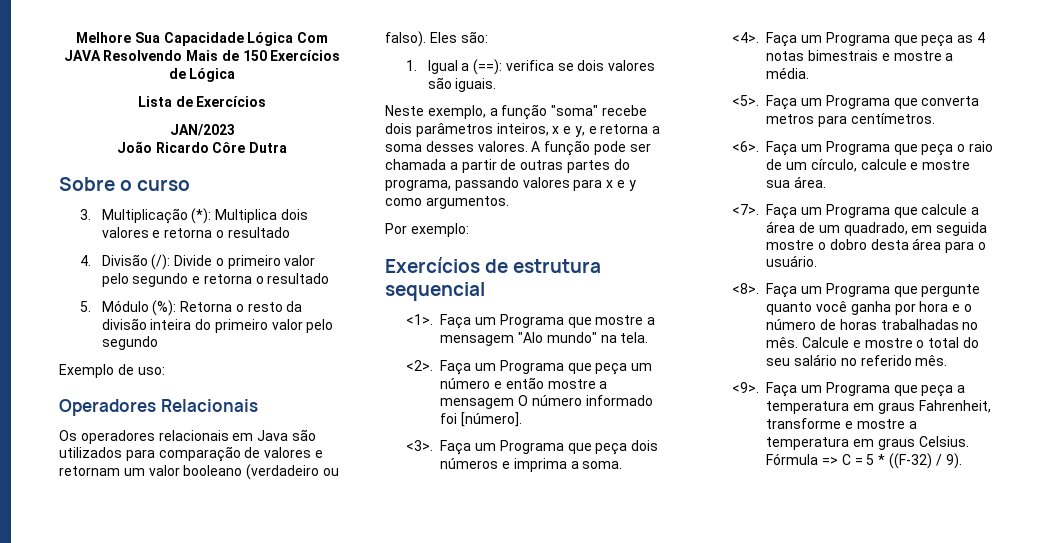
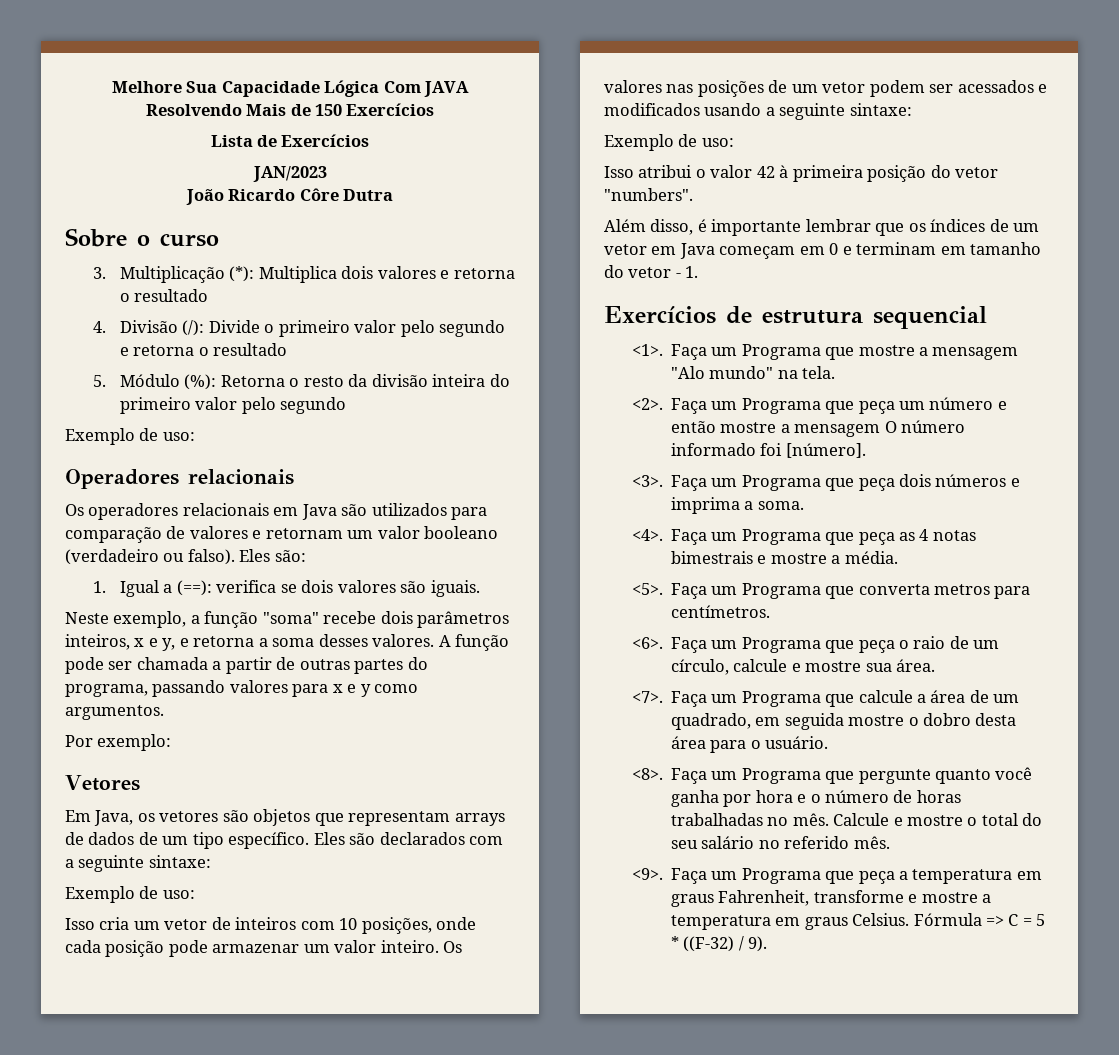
- Melhore Sua Capacidade Lógica Com JAVA Resolvendo Mais de 150 Exercícios de Lógica
+ Melhore Sua Capacidade Lógica Com JAVA Resolvendo Mais de 150 Exercícios
- Operadores Relacionais
+ Operadores relacionais
+ Vetores
+ Em Java, os vetores são objetos que representam arrays de dados de um tipo específico. Eles são declarados com a seguinte sintaxe:
+ Exemplo de uso:
+ Isso cria um vetor de inteiros com 10 posições, onde cada posição pode armazenar um valor inteiro. Os valores nas posições de um vetor podem ser acessados e modificados usando a seguinte sintaxe:
+ Exemplo de uso:
+ Isso atribui o valor 42 à primeira posição do vetor "numbers".
+ Além disso, é importante lembrar que os índices de um vetor em Java começam em 0 e terminam em tamanho do vetor - 1.

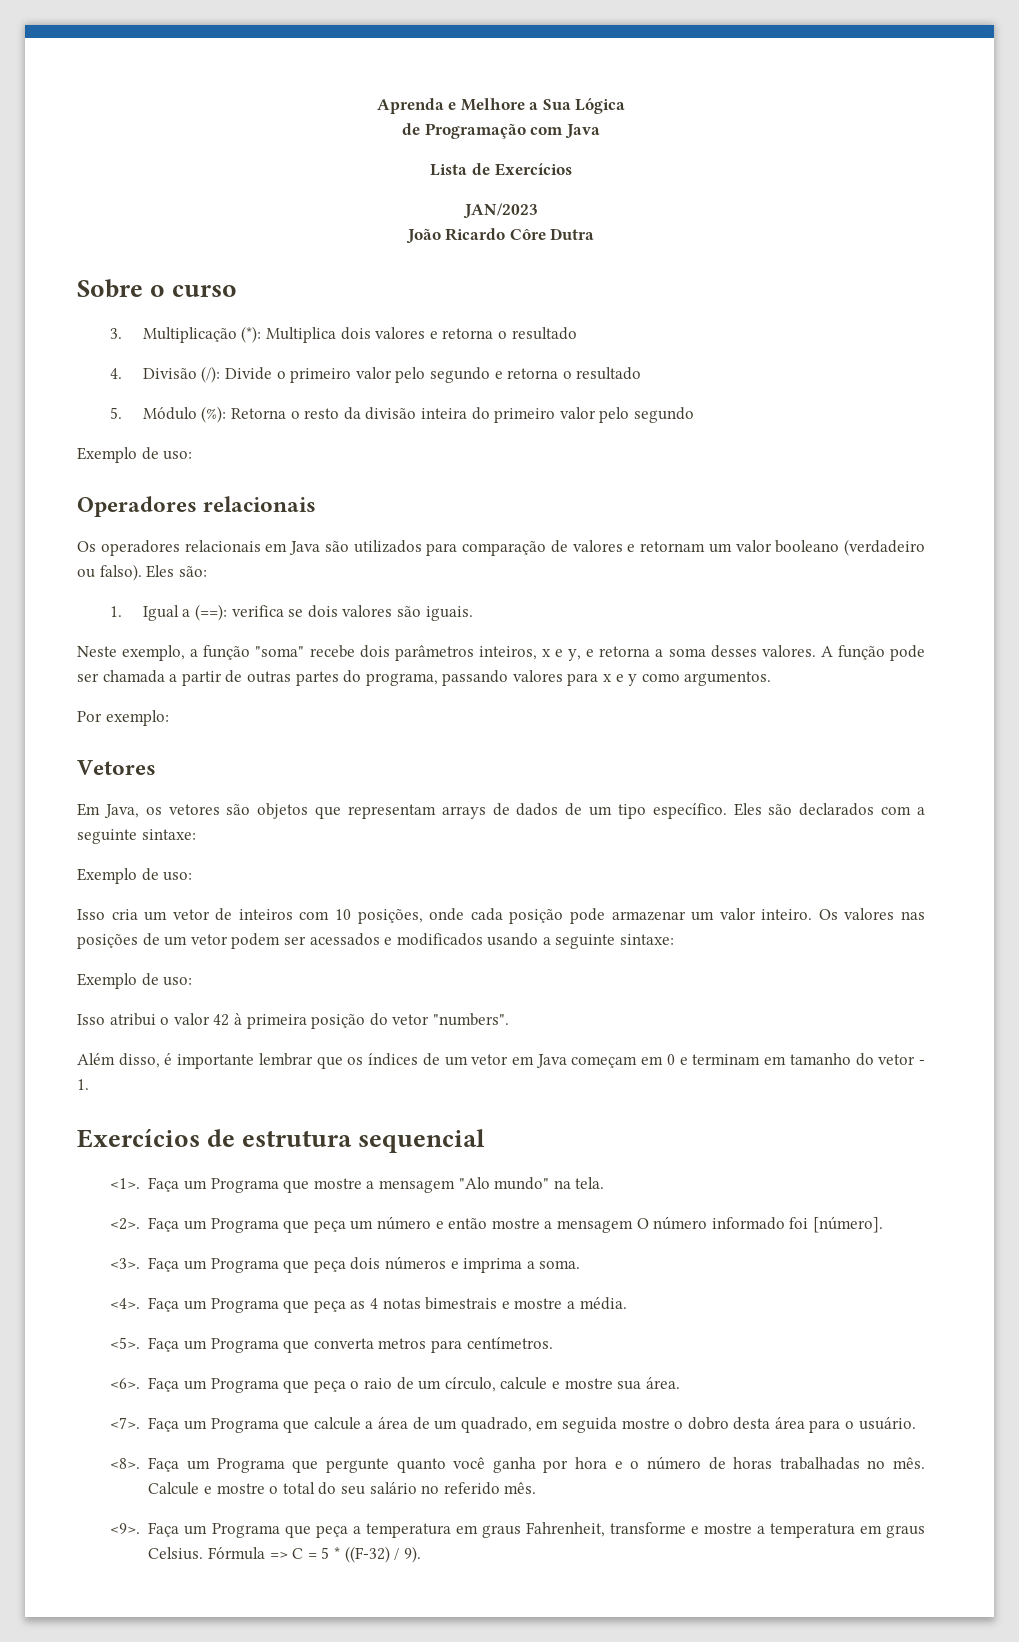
- Melhore Sua Capacidade Lógica Com JAVA Resolvendo Mais de 150 Exercícios
+ Aprenda e Melhore a Sua Lógica
+ de Programação com Java

